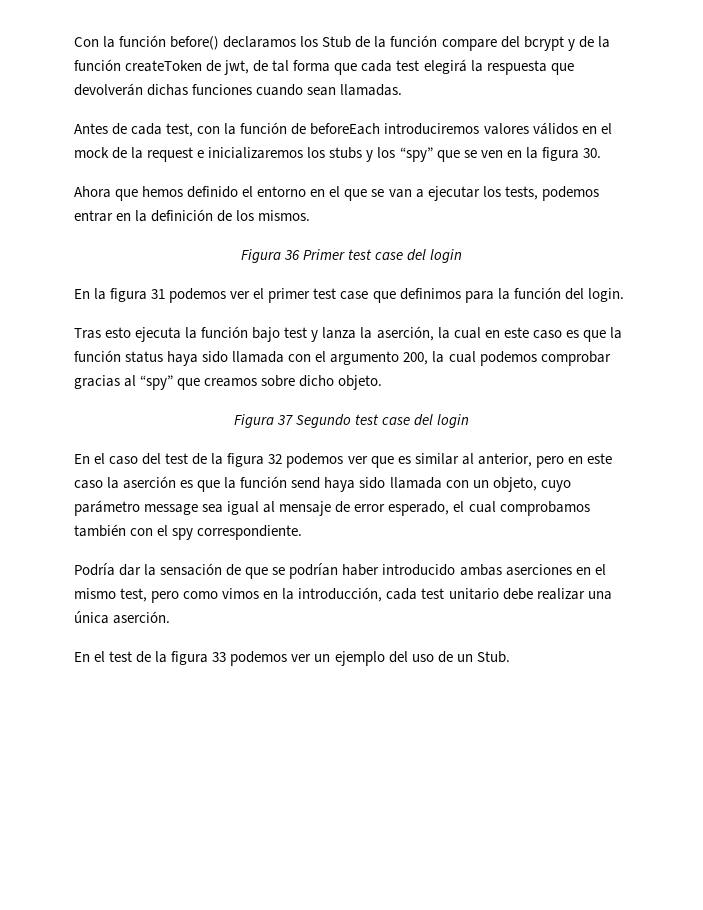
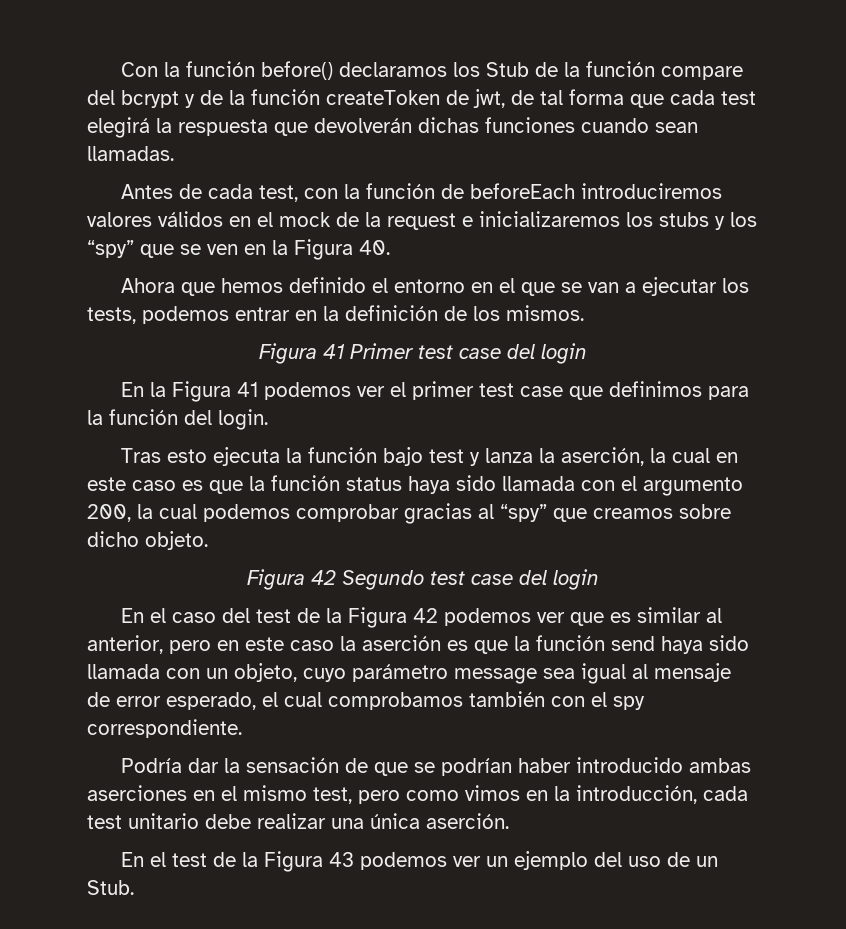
- Antes de cada test, con la función de beforeEach introduciremos valores válidos en el mock de la request e inicializaremos los stubs y los “spy” que se ven en la figura 30.
+ Antes de cada test, con la función de beforeEach introduciremos valores válidos en el mock de la request e inicializaremos los stubs y los “spy” que se ven en la Figura 40.
- Figura 36 Primer test case del login
+ Figura 41 Primer test case del login
- En la figura 31 podemos ver el primer test case que definimos para la función del login.
+ En la Figura 41 podemos ver el primer test case que definimos para la función del login.
- Figura 37 Segundo test case del login
+ Figura 42 Segundo test case del login
- En el caso del test de la figura 32 podemos ver que es similar al anterior, pero en este caso la aserción es que la función send haya sido llamada con un objeto, cuyo parámetro message sea igual al mensaje de error esperado, el cual comprobamos también con el spy correspondiente.
+ En el caso del test de la Figura 42 podemos ver que es similar al anterior, pero en este caso la aserción es que la función send haya sido llamada con un objeto, cuyo parámetro message sea igual al mensaje de error esperado, el cual comprobamos también con el spy correspondiente.
- En el test de la figura 33 podemos ver un ejemplo del uso de un Stub.
+ En el test de la Figura 43 podemos ver un ejemplo del uso de un Stub.

